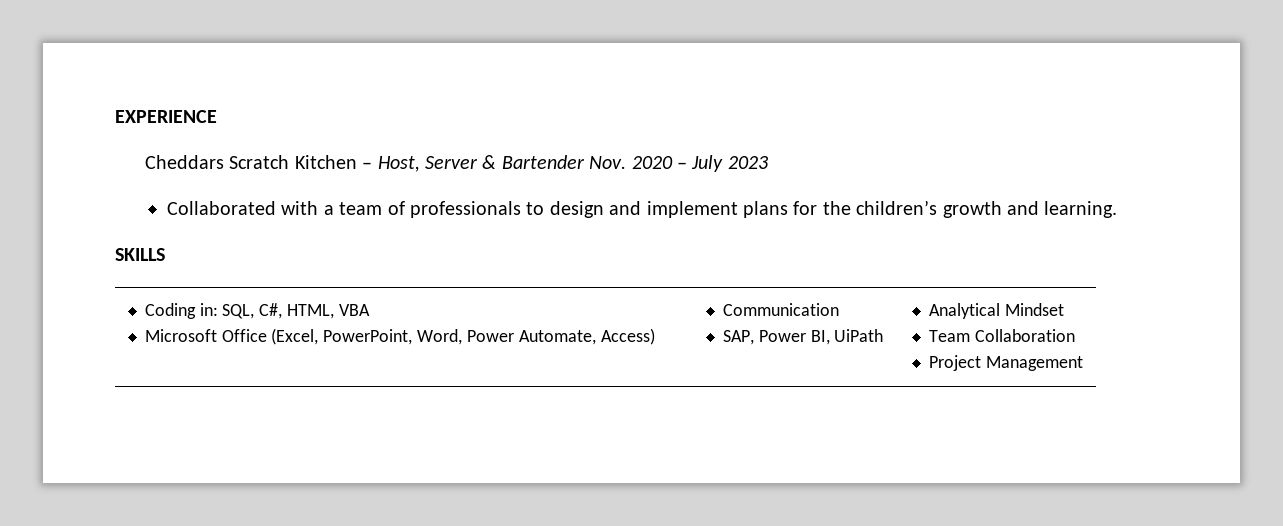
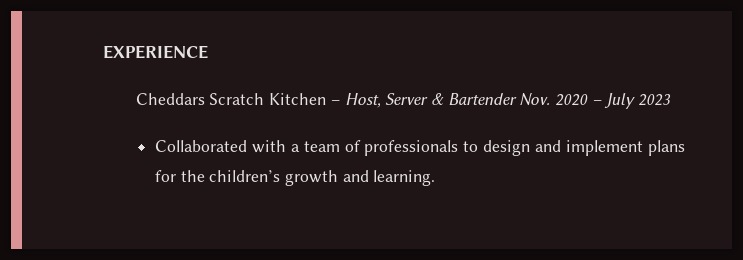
- SKILLS
- Coding in: SQL, C#, HTML, VBA
- Microsoft Office (Excel, PowerPoint, Word, Power Automate, Access) | Communication
- SAP, Power BI, UiPath | Analytical Mindset
- Team Collaboration
- Project Management

